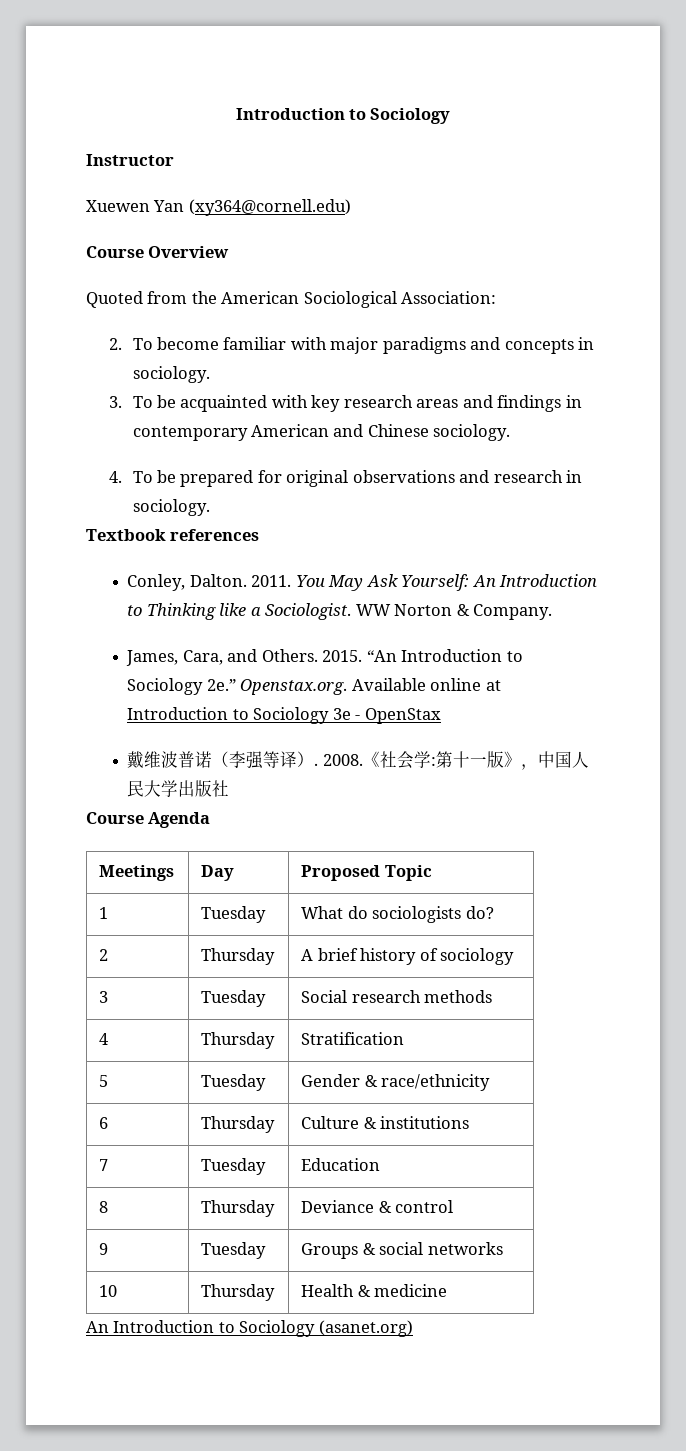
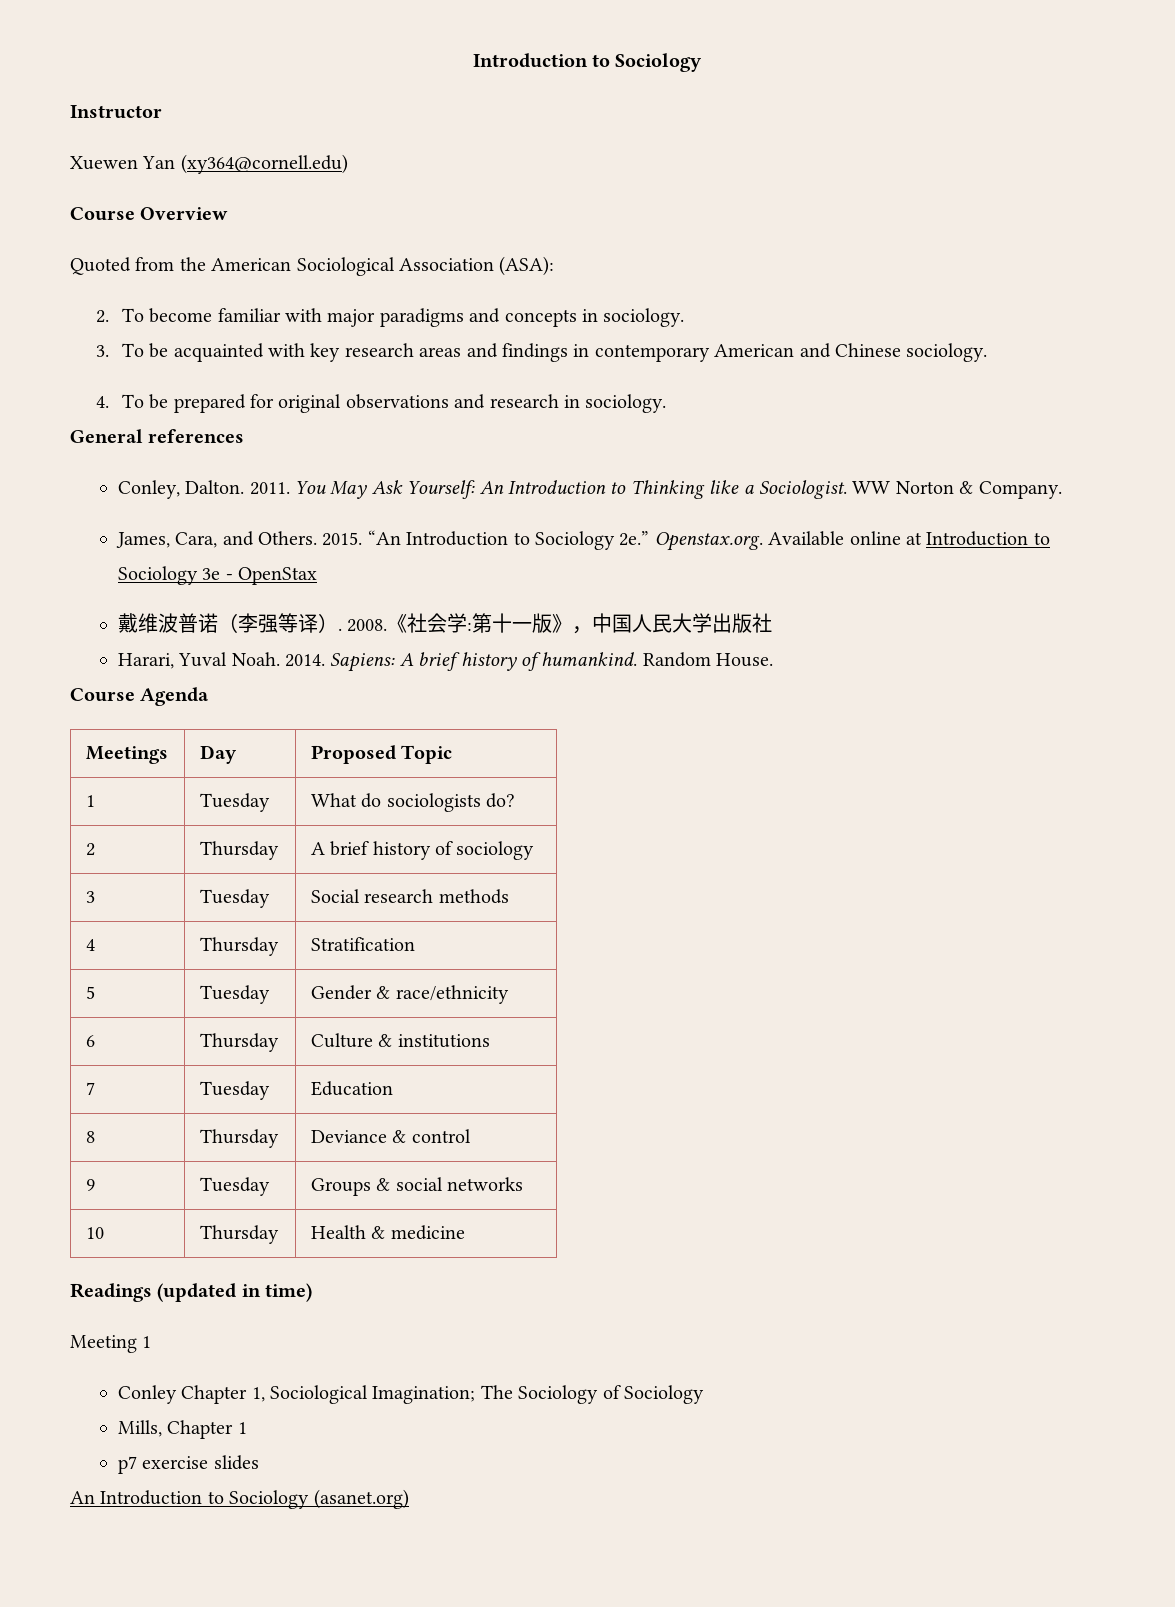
- Quoted from the American Sociological Association:
+ Quoted from the American Sociological Association (ASA):
- Textbook references
+ General references
+ Harari, Yuval Noah. 2014. Sapiens: A brief history of humankind. Random House.
+ Readings (updated in time)
+ Meeting 1
+ Conley Chapter 1, Sociological Imagination; The Sociology of Sociology
+ Mills, Chapter 1
+ p7 exercise slides

